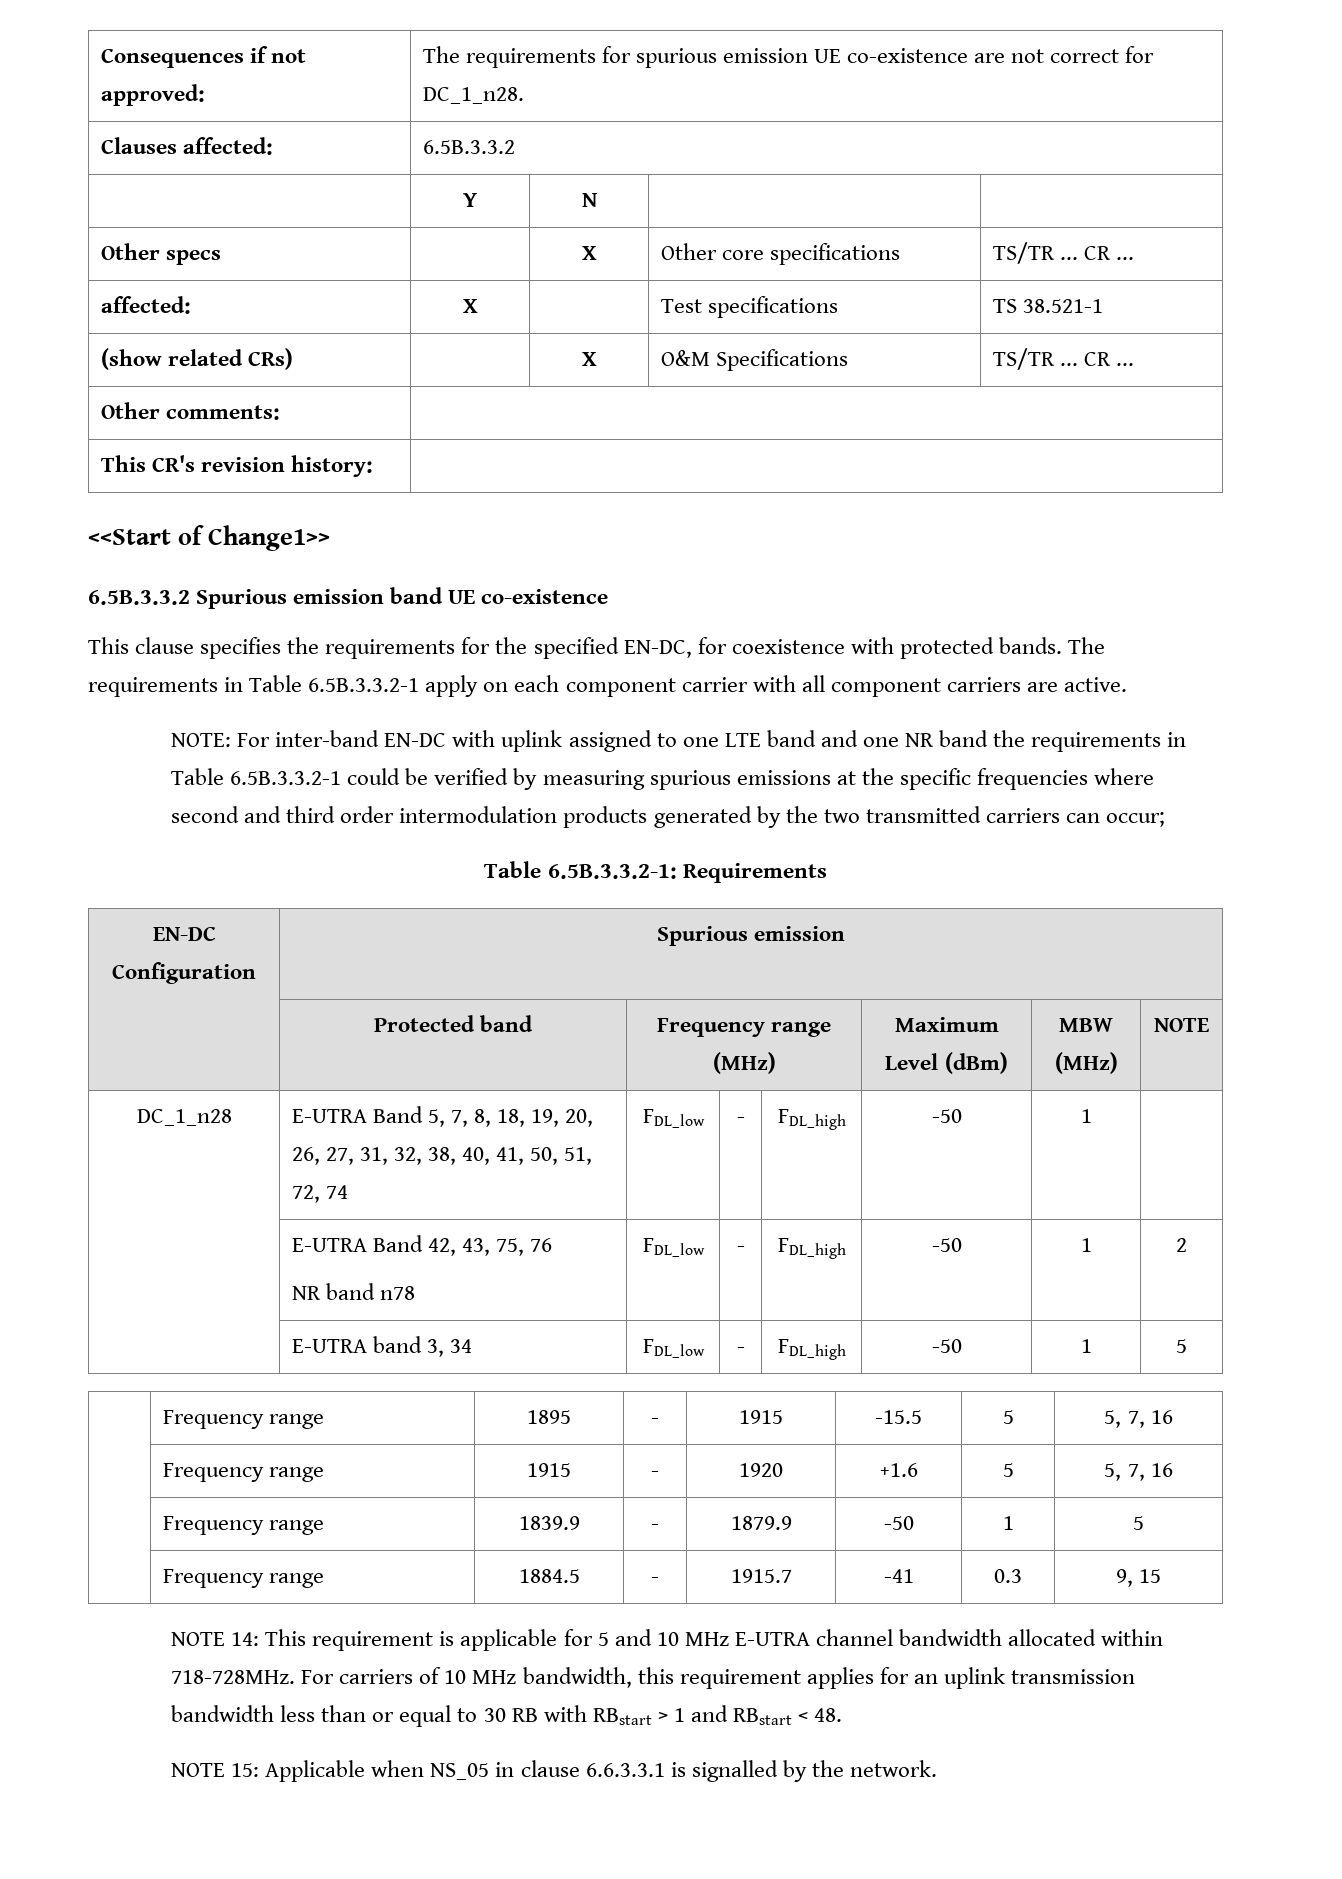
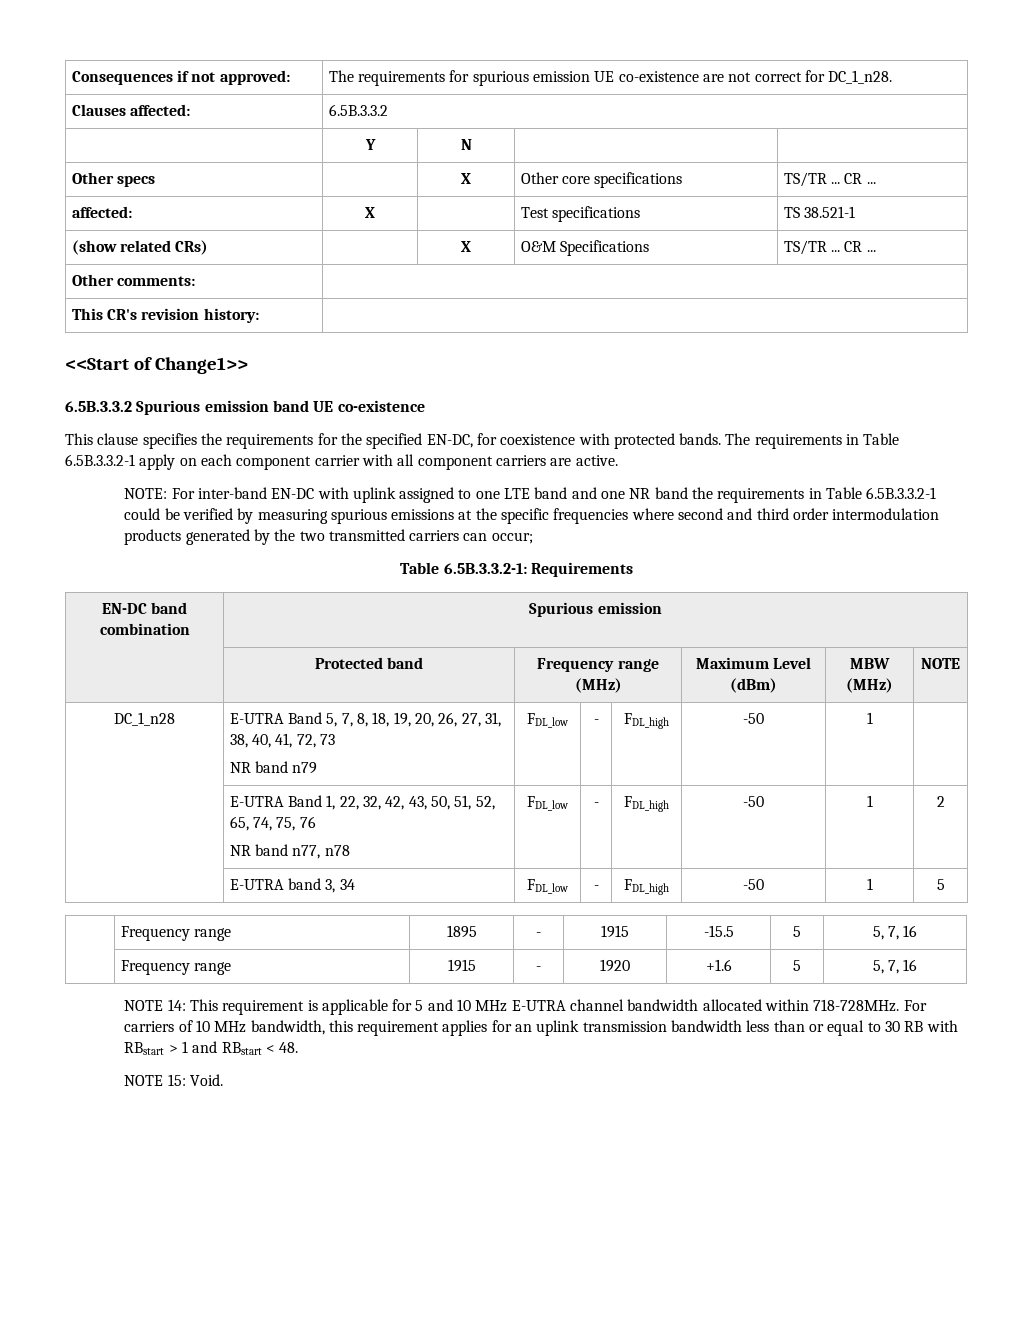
- EN-DC Configuration | Spurious emission
+ EN-DC band combination | Spurious emission
- DC_1_n28 | E-UTRA Band 5, 7, 8, 18, 19, 20, 26, 27, 31, 32, 38, 40, 41, 50, 51, 72, 74 | FDL_low | - | FDL_high | -50 | 1 |
+ DC_1_n28 | E-UTRA Band 5, 7, 8, 18, 19, 20, 26, 27, 31, 38, 40, 41, 72, 73
+ NR band n79 | FDL_low | - | FDL_high | -50 | 1 |
- | E-UTRA Band 42, 43, 75, 76
- NR band n78 | FDL_low | - | FDL_high | -50 | 1 | 2
+ | E-UTRA Band 1, 22, 32, 42, 43, 50, 51, 52, 65, 74, 75, 76
+ NR band n77, n78 | FDL_low | - | FDL_high | -50 | 1 | 2
- | Frequency range | 1839.9 | - | 1879.9 | -50 | 1 | 5
- | Frequency range | 1884.5 | - | 1915.7 | -41 | 0.3 | 9, 15
- NOTE 15: Applicable when NS_05 in clause 6.6.3.3.1 is signalled by the network.
+ NOTE 15: Void.

